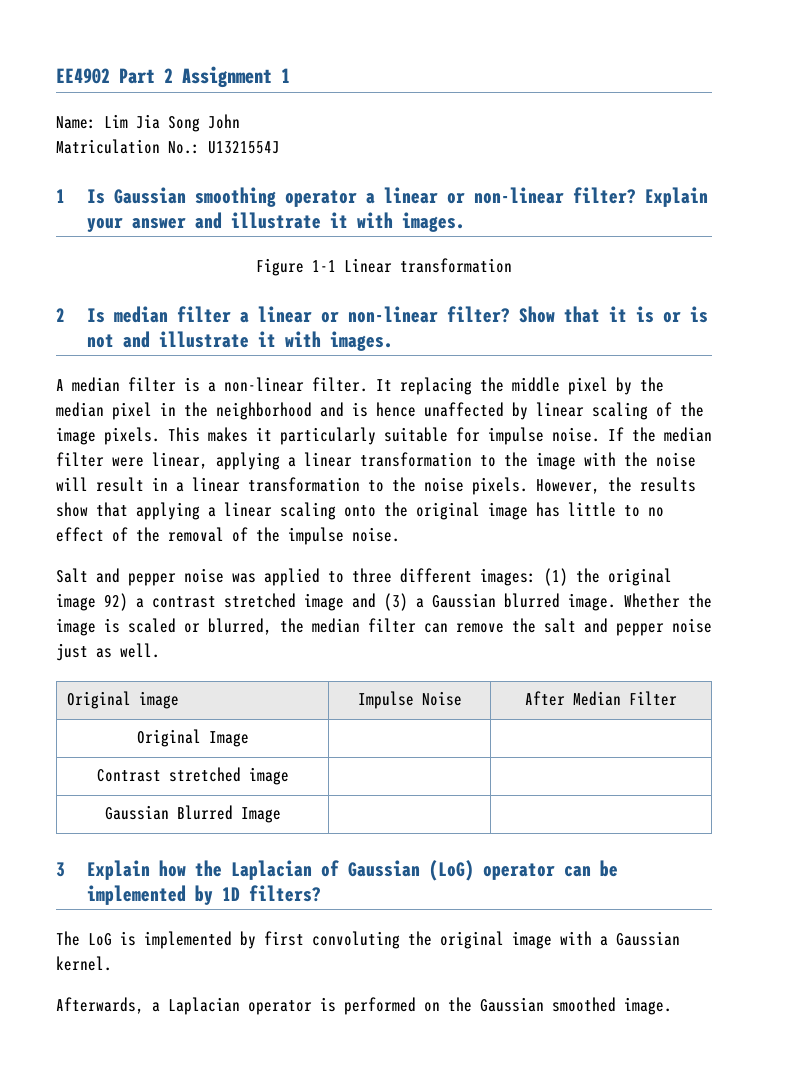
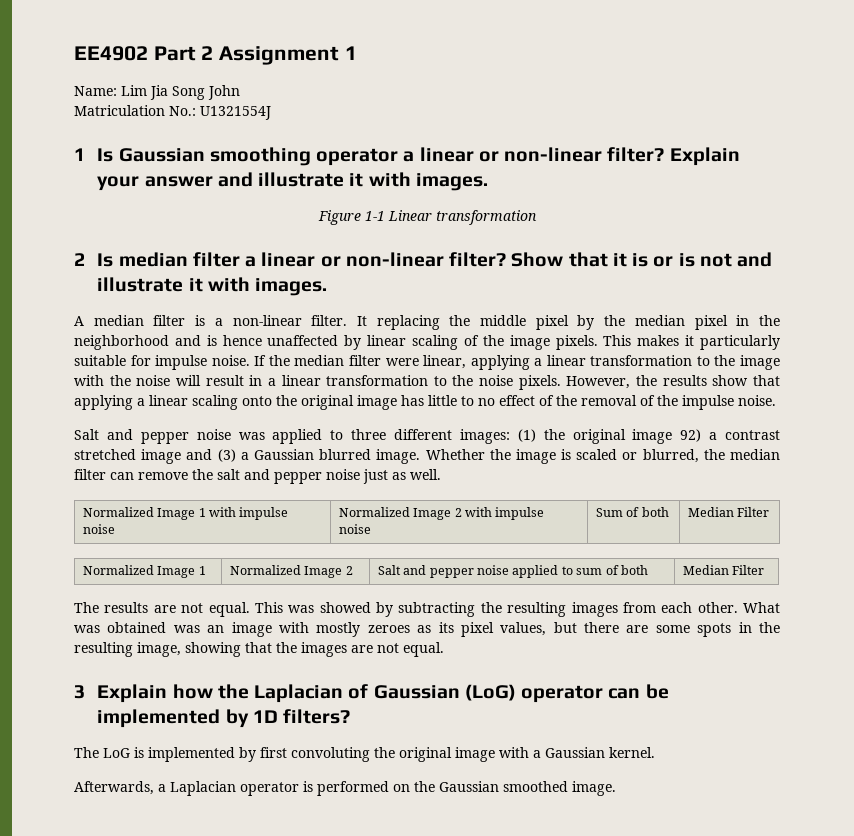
- Original image | Impulse Noise | After Median Filter
- Original Image | |
- Contrast stretched image | |
- Gaussian Blurred Image | |
+ Normalized Image 1 with impulse noise | Normalized Image 2 with impulse noise | Sum of both | Median Filter
+ Normalized Image 1 | Normalized Image 2 | Salt and pepper noise applied to sum of both | Median Filter
+ The results are not equal. This was showed by subtracting the resulting images from each other. What was obtained was an image with mostly zeroes as its pixel values, but there are some spots in the resulting image, showing that the images are not equal.

